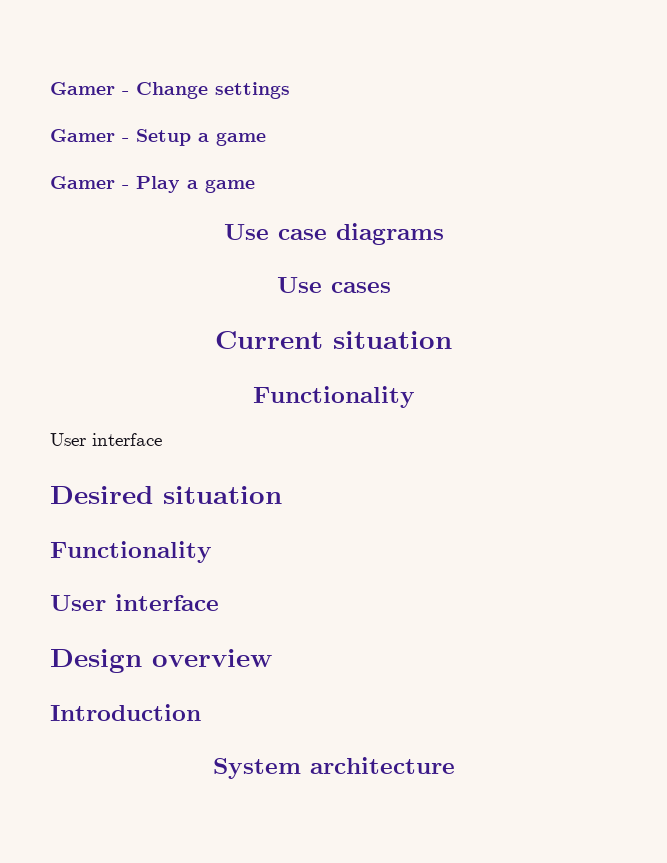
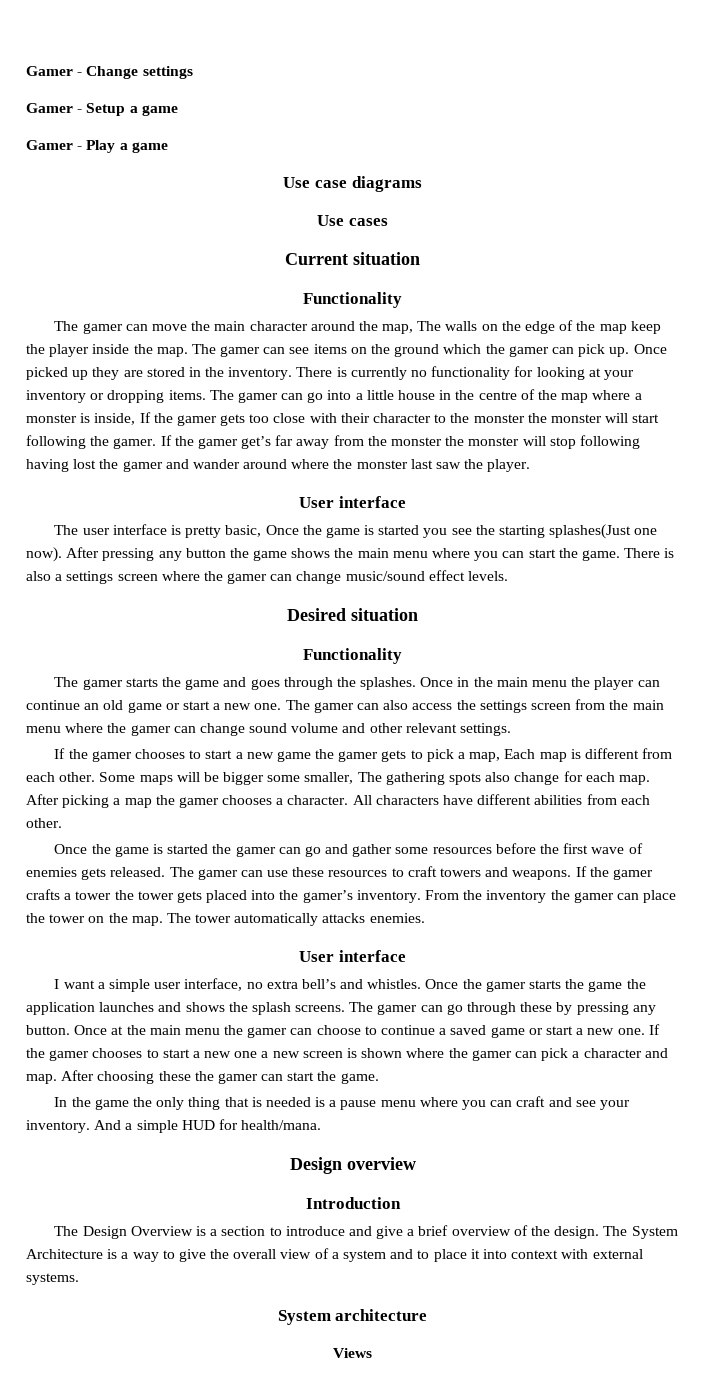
  Current situation
  Functionality
+ The gamer can move the main character around the map, The walls on the edge of the map keep the player inside the map. The gamer can see items on the ground which the gamer can pick up. Once picked up they are stored in the inventory. There is currently no functionality for looking at your inventory or dropping items. The gamer can go into a little house in the centre of the map where a monster is inside, If the gamer gets too close with their character to the monster the monster will start following the gamer. If the gamer get’s far away from the monster the monster will stop following having lost the gamer and wander around where the monster last saw the player.
  User interface
+ The user interface is pretty basic, Once the game is started you see the starting splashes(Just one now). After pressing any button the game shows the main menu where you can start the game. There is also a settings screen where the gamer can change music/sound effect levels.
  Desired situation
  Functionality
+ The gamer starts the game and goes through the splashes. Once in the main menu the player can continue an old game or start a new one. The gamer can also access the settings screen from the main menu where the gamer can change sound volume and other relevant settings.
+ If the gamer chooses to start a new game the gamer gets to pick a map, Each map is different from each other. Some maps will be bigger some smaller, The gathering spots also change for each map. After picking a map the gamer chooses a character. All characters have different abilities from each other.
+ Once the game is started the gamer can go and gather some resources before the first wave of enemies gets released. The gamer can use these resources to craft towers and weapons. If the gamer crafts a tower the tower gets placed into the gamer’s inventory. From the inventory the gamer can place the tower on the map. The tower automatically attacks enemies.
  User interface
+ I want a simple user interface, no extra bell’s and whistles. Once the gamer starts the game the application launches and shows the splash screens. The gamer can go through these by pressing any button. Once at the main menu the gamer can choose to continue a saved game or start a new one. If the gamer chooses to start a new one a new screen is shown where the gamer can pick a character and map. After choosing these the gamer can start the game.
+ In the game the only thing that is needed is a pause menu where you can craft and see your inventory. And a simple HUD for health/mana.
  Design overview
  Introduction
+ The Design Overview is a section to introduce and give a brief overview of the design. The System Architecture is a way to give the overall view of a system and to place it into context with external systems.
+ Views

